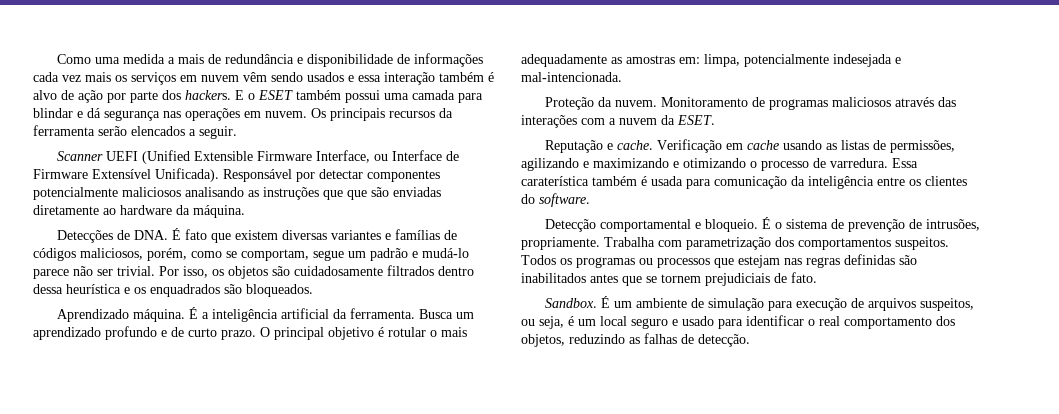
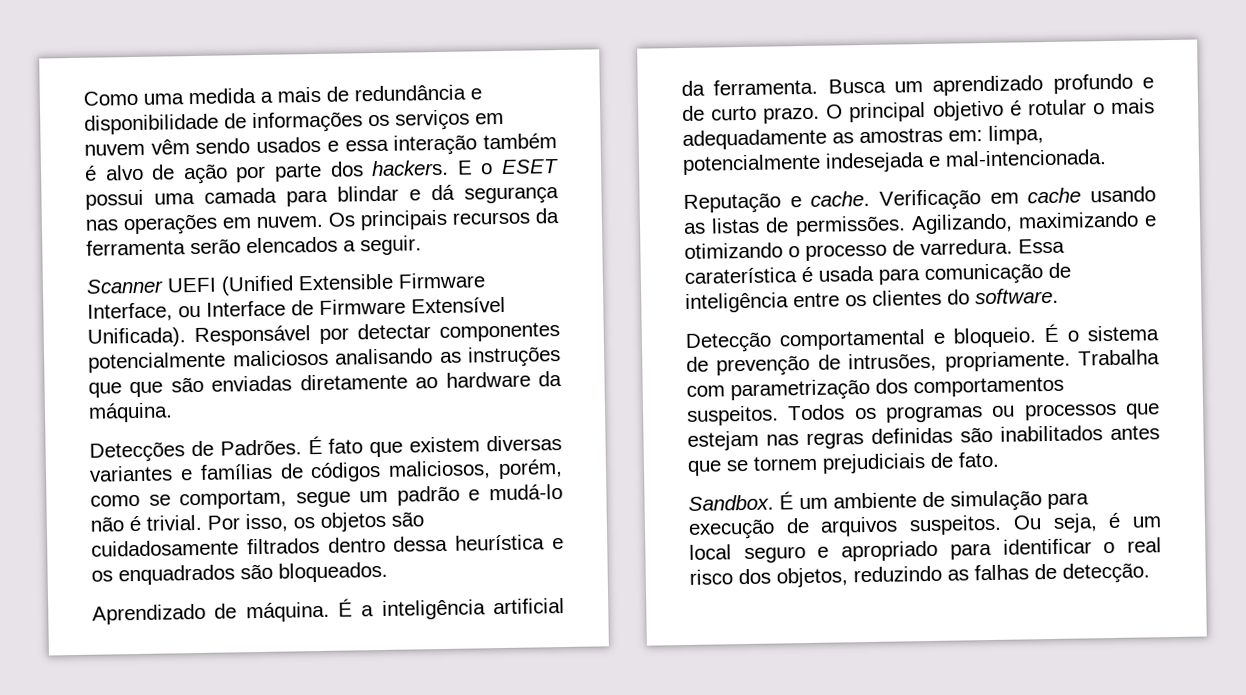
- Como uma medida a mais de redundância e disponibilidade de informações cada vez mais os serviços em nuvem vêm sendo usados e essa interação também é alvo de ação por parte dos hackers.
+ Como uma medida a mais de redundância e disponibilidade de informações os serviços em nuvem vêm sendo usados e essa interação também é alvo de ação por parte dos hackers.
- E o ESET também possui uma camada para blindar e dá segurança nas operações em nuvem.
+ E o ESET possui uma camada para blindar e dá segurança nas operações em nuvem.
- Detecções de DNA. É fato que existem diversas variantes e famílias de códigos maliciosos, porém, como se comportam, segue um padrão e mudá-lo parece não ser trivial.
+ Detecções de Padrões. É fato que existem diversas variantes e famílias de códigos maliciosos, porém, como se comportam, segue um padrão e mudá-lo não é trivial.
- Aprendizado máquina.
+ Aprendizado de máquina.
- Proteção da nuvem. Monitoramento de programas maliciosos através das interações com a nuvem da ESET.
- Verificação em cache usando as listas de permissões, agilizando e maximizando e otimizando o processo de varredura.
+ Verificação em cache usando as listas de permissões. Agilizando, maximizando e otimizando o processo de varredura.
- Essa caraterística também é usada para comunicação da inteligência entre os clientes do software.
+ Essa caraterística é usada para comunicação de inteligência entre os clientes do software.
- É um ambiente de simulação para execução de arquivos suspeitos, ou seja, é um local seguro e usado para identificar o real comportamento dos objetos, reduzindo as falhas de detecção.
+ É um ambiente de simulação para execução de arquivos suspeitos. Ou seja, é um local seguro e apropriado para identificar o real risco dos objetos, reduzindo as falhas de detecção.

